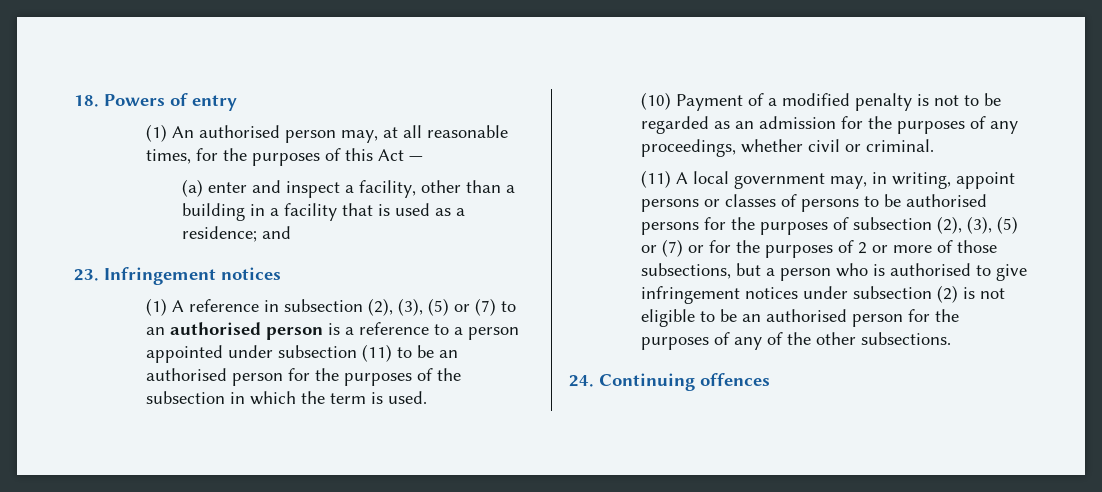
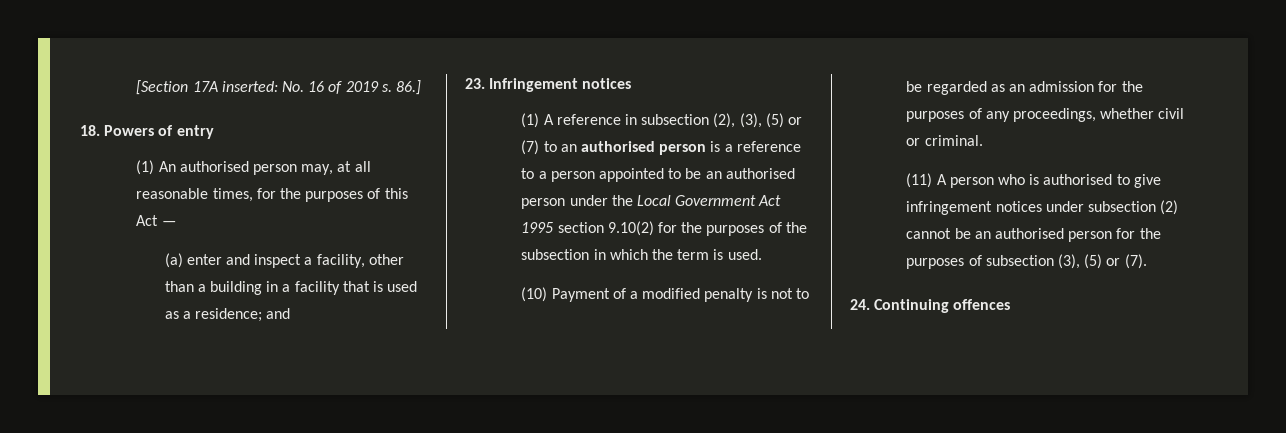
+ [Section 17A inserted: No. 16 of 2019 s. 86.]
- (1) A reference in subsection (2), (3), (5) or (7) to an authorised person is a reference to a person appointed under subsection (11) to be an authorised person for the purposes of the subsection in which the term is used.
+ (1) A reference in subsection (2), (3), (5) or (7) to an authorised person is a reference to a person appointed to be an authorised person under the Local Government Act 1995 section 9.10(2) for the purposes of the subsection in which the term is used.
- (11) A local government may, in writing, appoint persons or classes of persons to be authorised persons for the purposes of subsection (2), (3), (5) or (7) or for the purposes of 2 or more of those subsections, but a person who is authorised to give infringement notices under subsection (2) is not eligible to be an authorised person for the purposes of any of the other subsections.
+ (11) A person who is authorised to give infringement notices under subsection (2) cannot be an authorised person for the purposes of subsection (3), (5) or (7).

